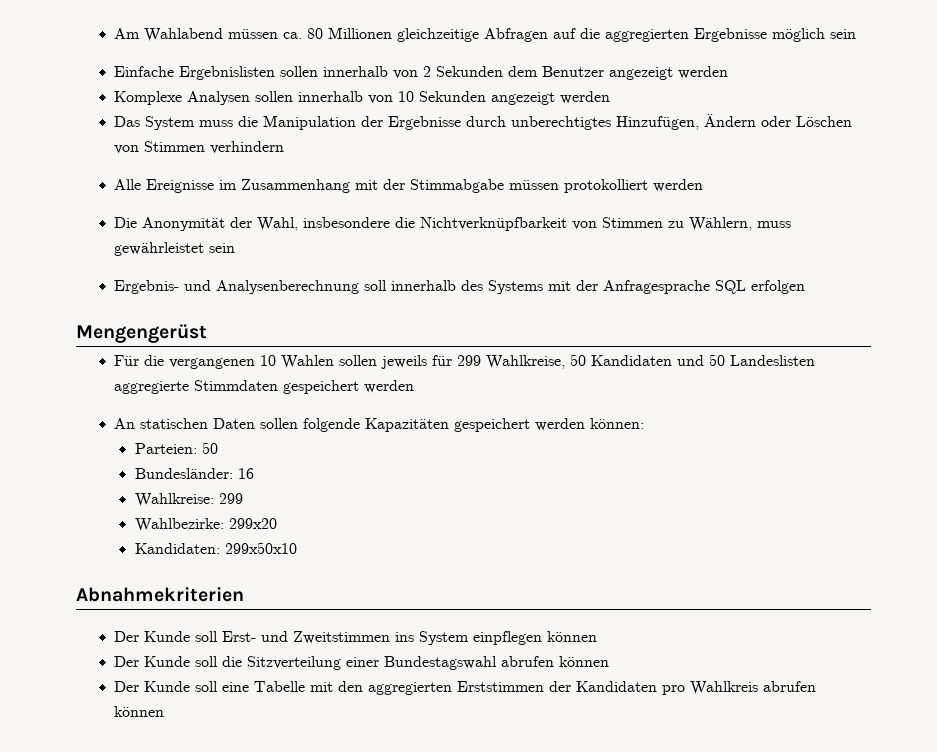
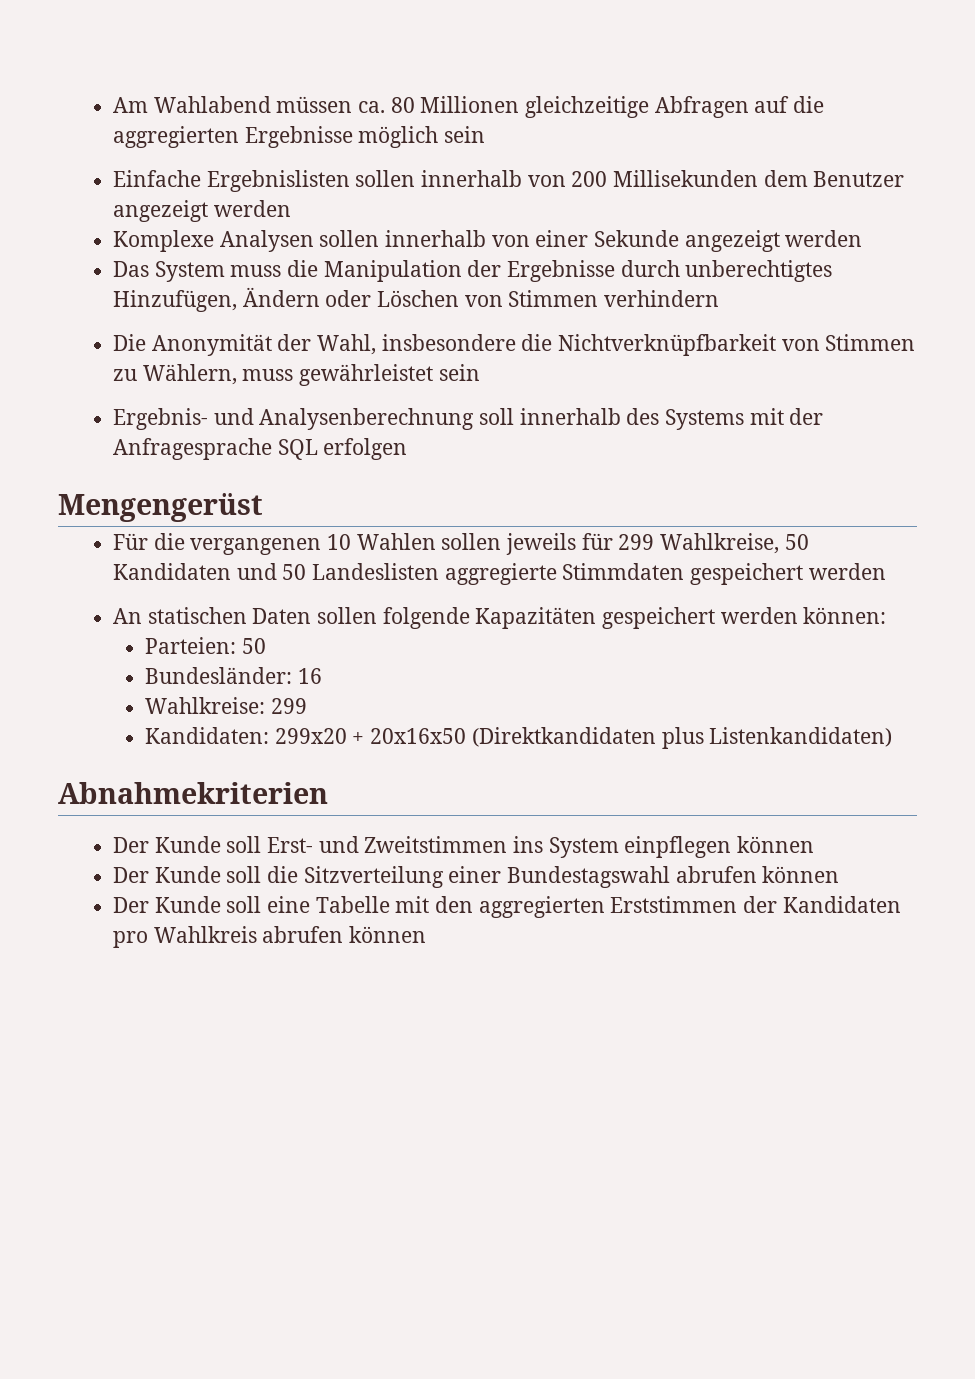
- Einfache Ergebnislisten sollen innerhalb von 2 Sekunden dem Benutzer angezeigt werden
+ Einfache Ergebnislisten sollen innerhalb von 200 Millisekunden dem Benutzer angezeigt werden
- Komplexe Analysen sollen innerhalb von 10 Sekunden angezeigt werden
+ Komplexe Analysen sollen innerhalb von einer Sekunde angezeigt werden
- Alle Ereignisse im Zusammenhang mit der Stimmabgabe müssen protokolliert werden
- Wahlbezirke: 299x20
- Kandidaten: 299x50x10
+ Kandidaten: 299x20 + 20x16x50 (Direktkandidaten plus Listenkandidaten)

